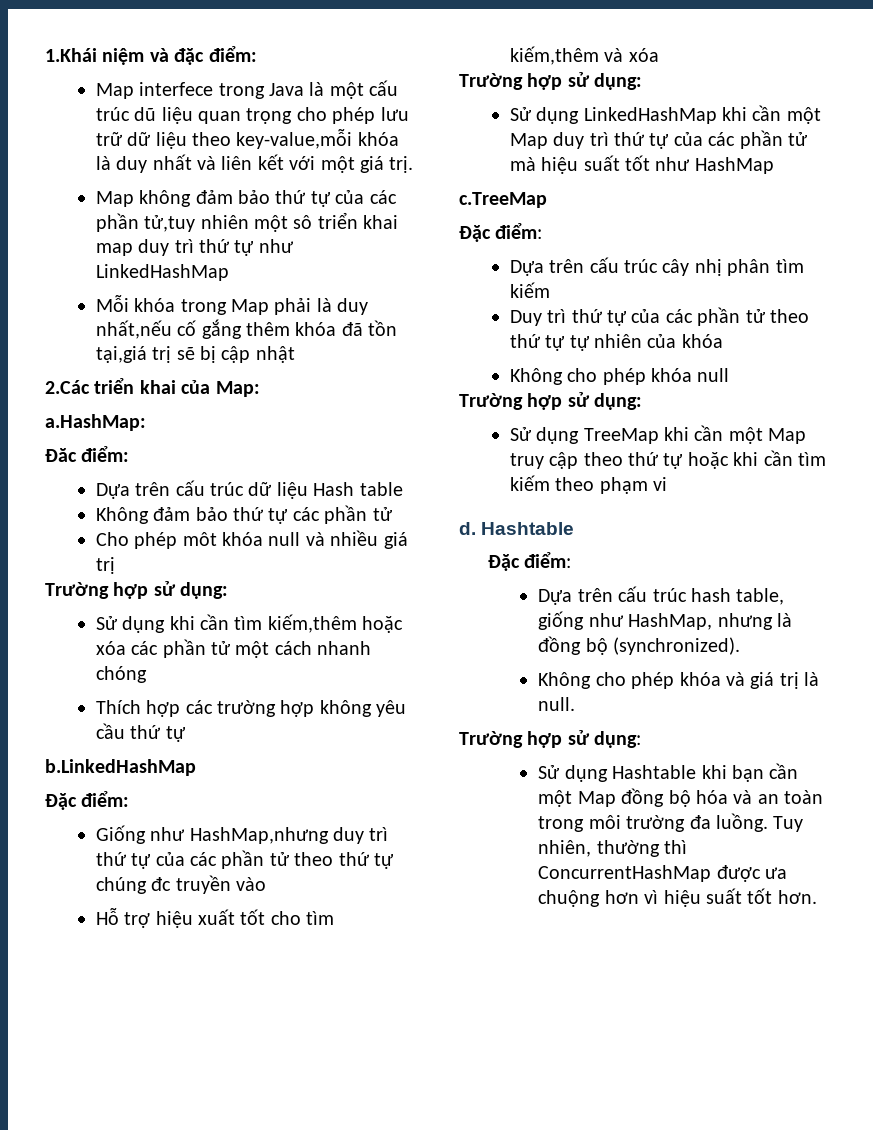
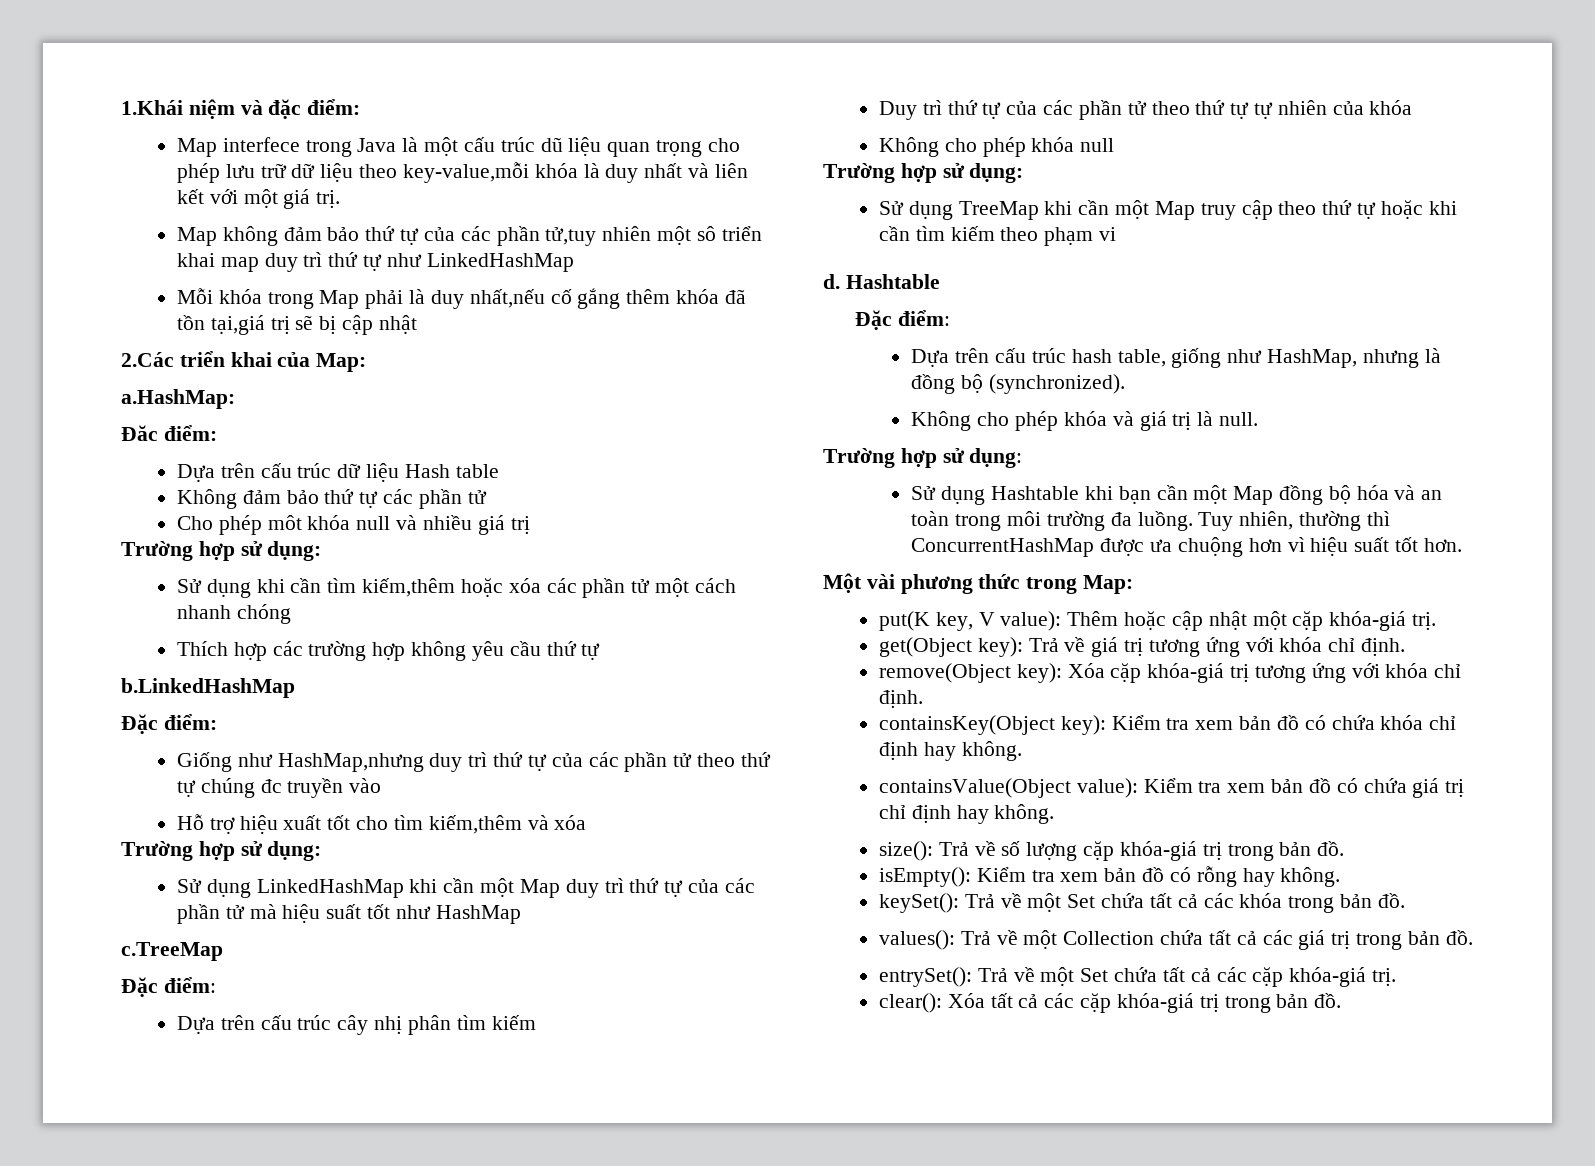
+ Một vài phương thức trong Map:
+ put(K key, V value): Thêm hoặc cập nhật một cặp khóa-giá trị.
+ get(Object key): Trả về giá trị tương ứng với khóa chỉ định.
+ remove(Object key): Xóa cặp khóa-giá trị tương ứng với khóa chỉ định.
+ containsKey(Object key): Kiểm tra xem bản đồ có chứa khóa chỉ định hay không.
+ containsValue(Object value): Kiểm tra xem bản đồ có chứa giá trị chỉ định hay không.
+ size(): Trả về số lượng cặp khóa-giá trị trong bản đồ.
+ isEmpty(): Kiểm tra xem bản đồ có rỗng hay không.
+ keySet(): Trả về một Set chứa tất cả các khóa trong bản đồ.
+ values(): Trả về một Collection chứa tất cả các giá trị trong bản đồ.
+ entrySet(): Trả về một Set chứa tất cả các cặp khóa-giá trị.
+ clear(): Xóa tất cả các cặp khóa-giá trị trong bản đồ.

